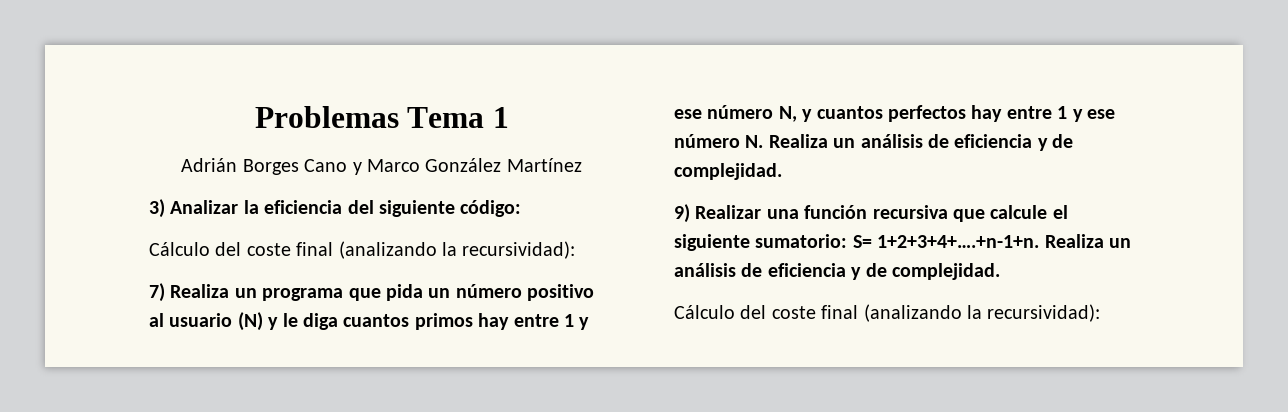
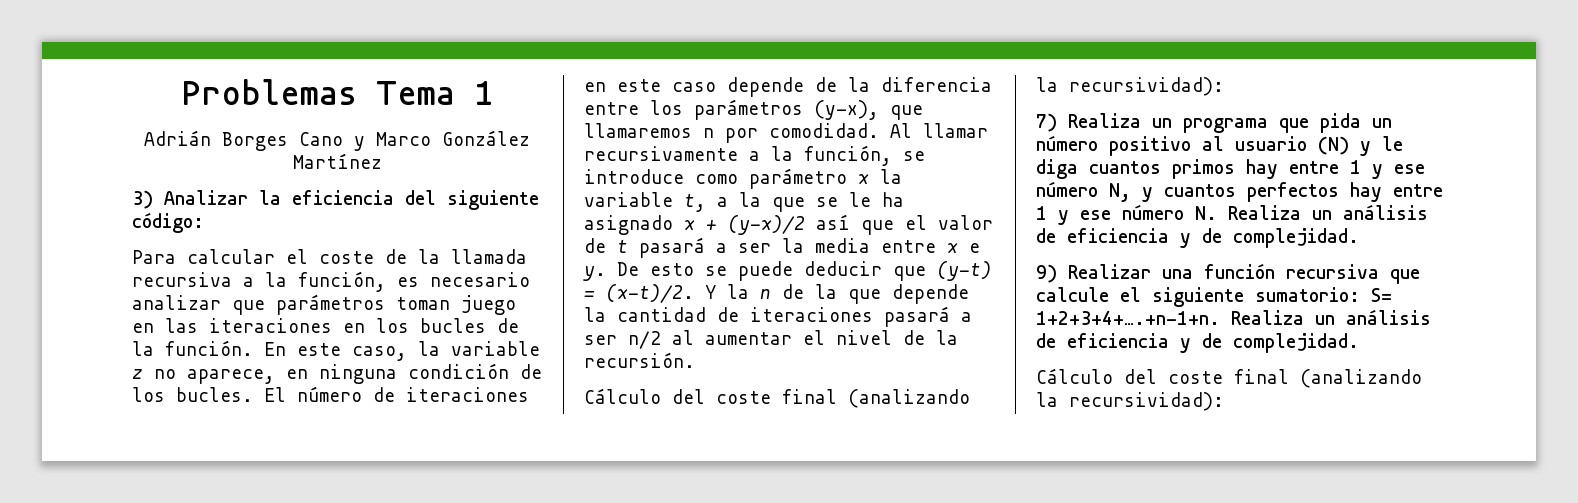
+ Para calcular el coste de la llamada recursiva a la función, es necesario analizar que parámetros toman juego en las iteraciones en los bucles de la función. En este caso, la variable z no aparece, en ninguna condición de los bucles. El número de iteraciones en este caso depende de la diferencia entre los parámetros (y-x), que llamaremos n por comodidad. Al llamar recursivamente a la función, se introduce como parámetro x la variable t, a la que se le ha asignado x + (y-x)/2 así que el valor de t pasará a ser la media entre x e y. De esto se puede deducir que (y-t) = (x-t)/2. Y la n de la que depende la cantidad de iteraciones pasará a ser n/2 al aumentar el nivel de la recursión.

